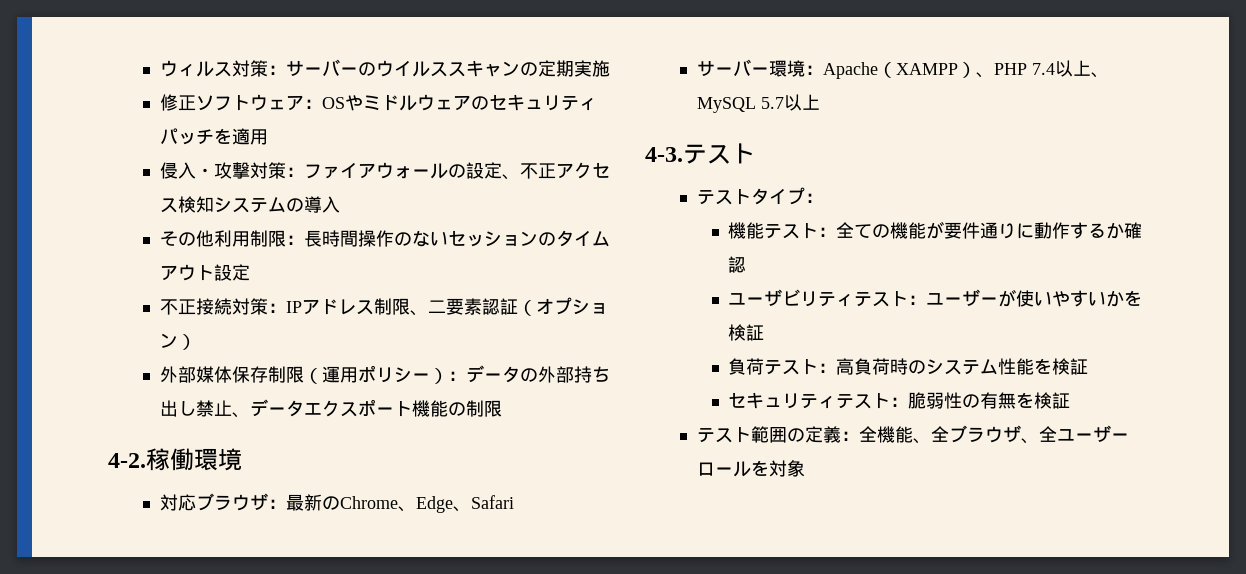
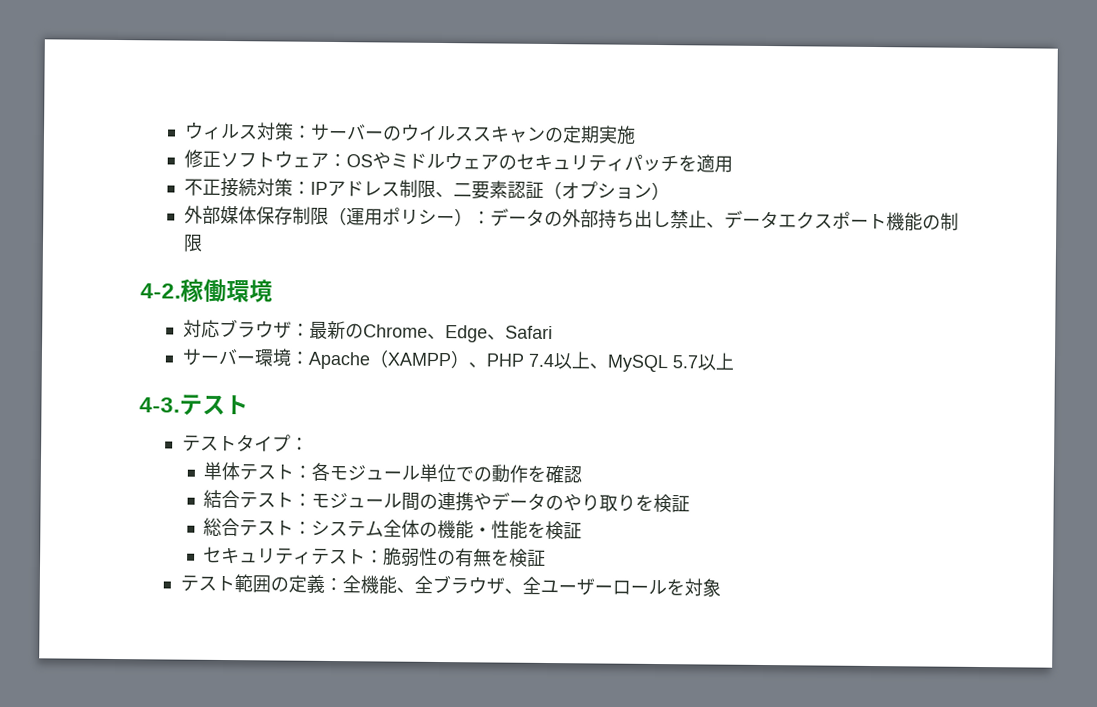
- 侵入・攻撃対策：ファイアウォールの設定、不正アクセス検知システムの導入
- その他利用制限：長時間操作のないセッションのタイムアウト設定
- 機能テスト：全ての機能が要件通りに動作するか確認
- ユーザビリティテスト：ユーザーが使いやすいかを検証
- 負荷テスト：高負荷時のシステム性能を検証
+ 単体テスト：各モジュール単位での動作を確認
+ 結合テスト：モジュール間の連携やデータのやり取りを検証
+ 総合テスト：システム全体の機能・性能を検証

